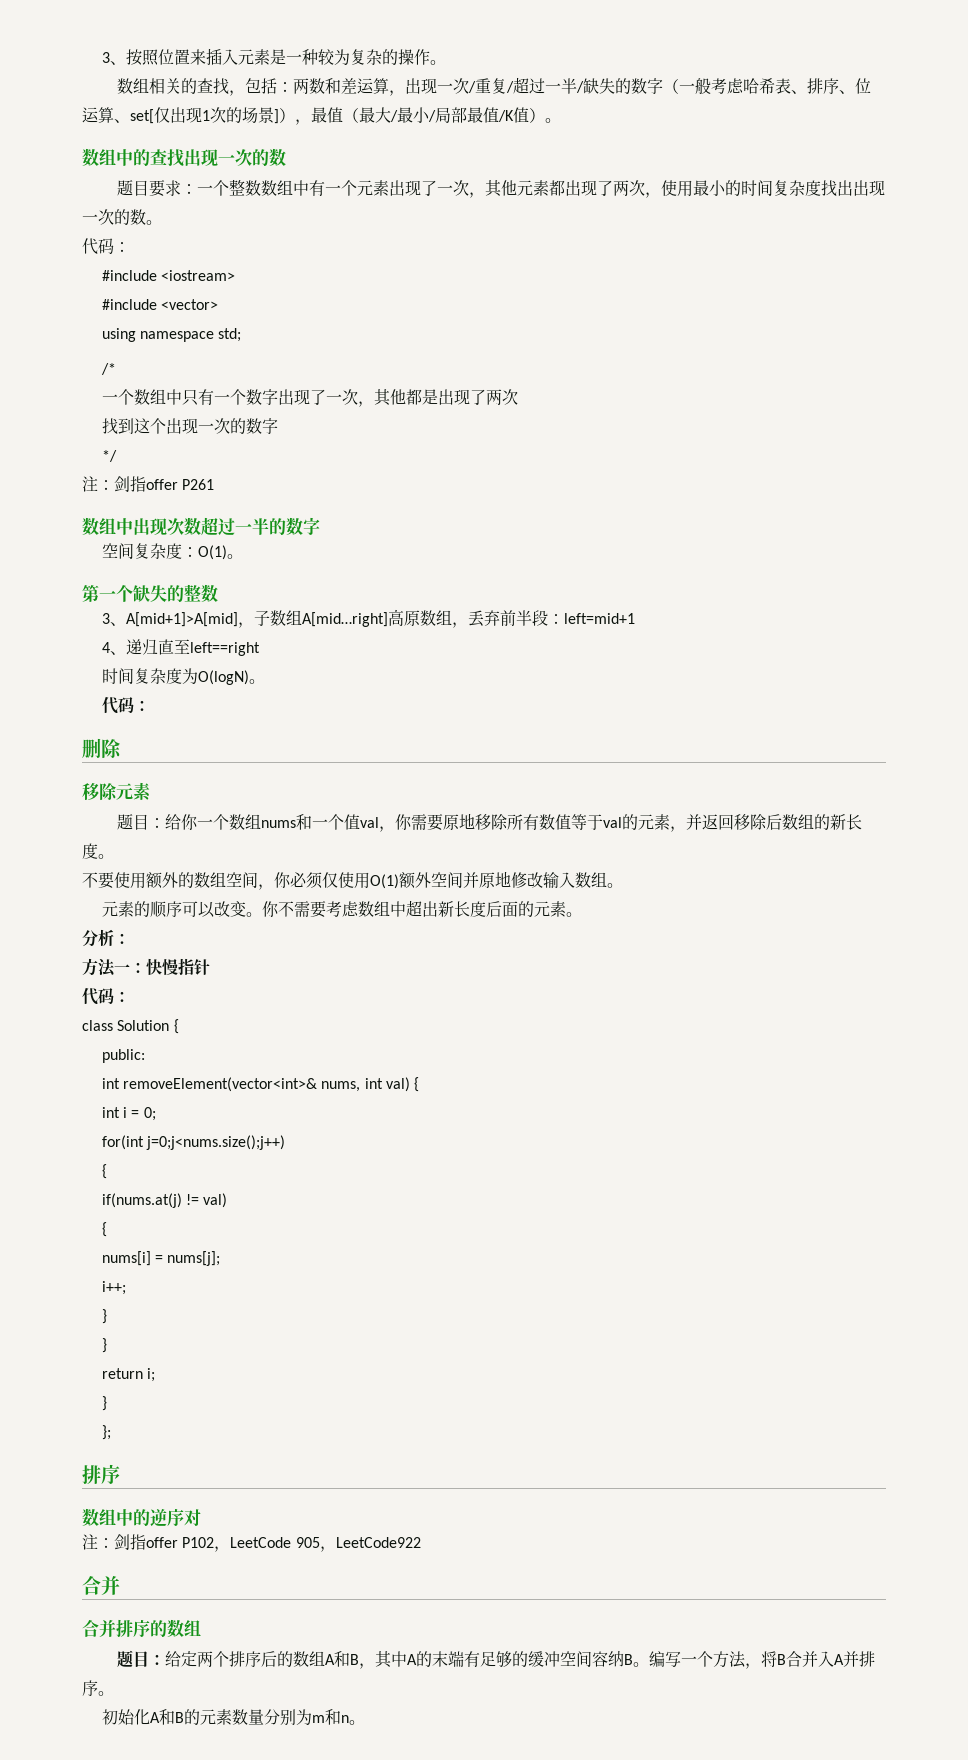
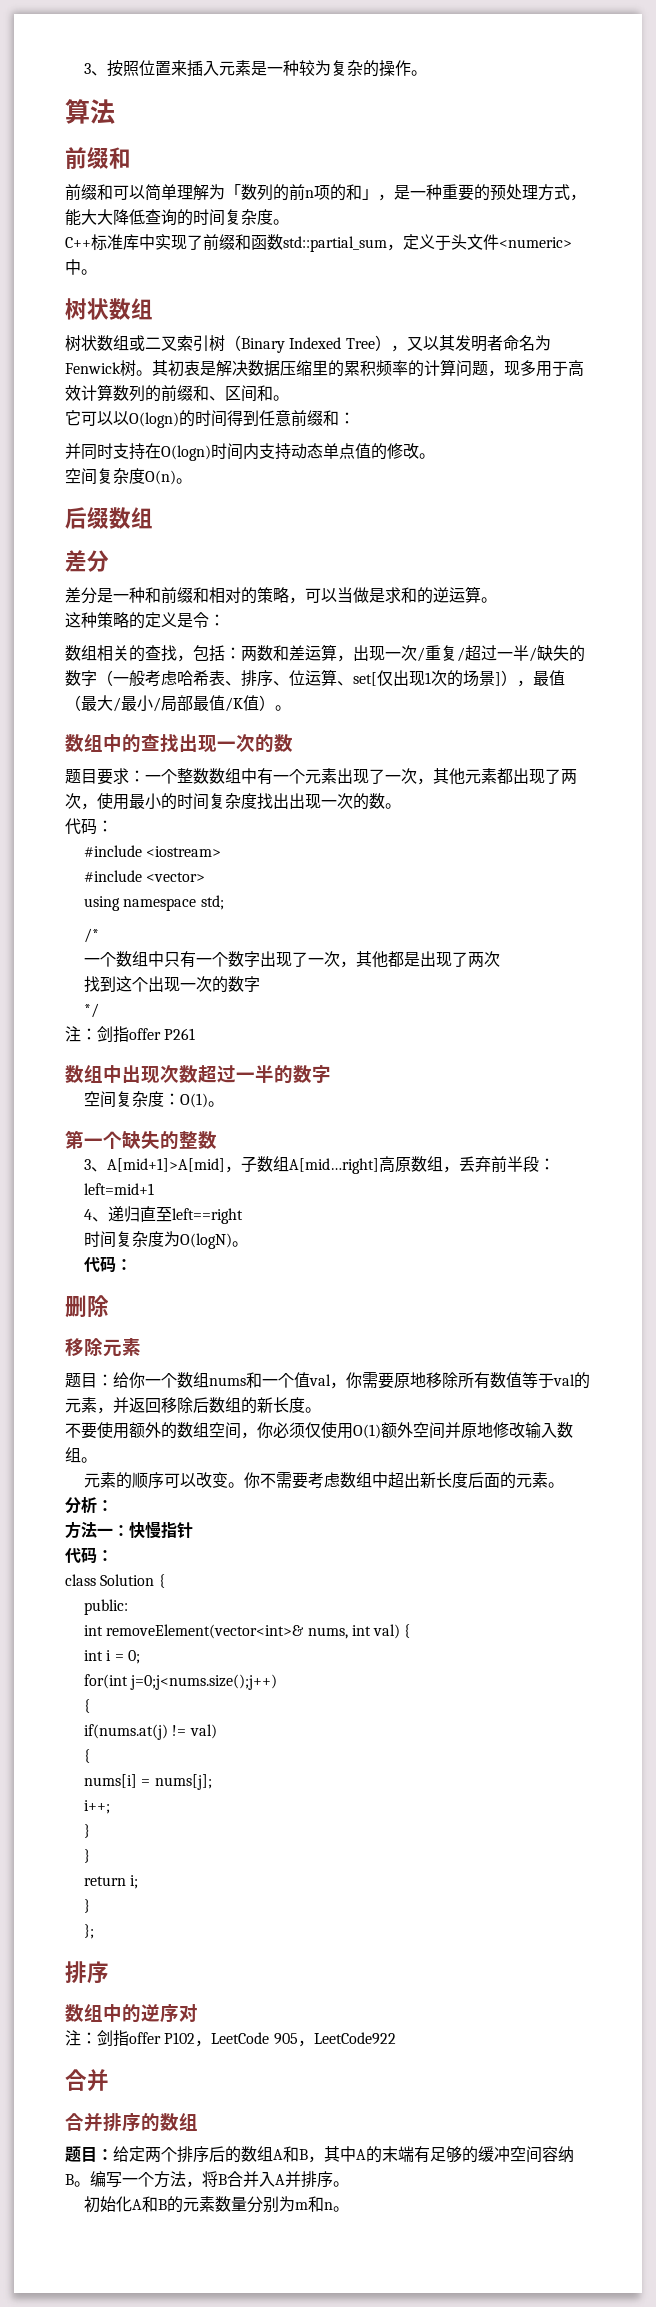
+ 算法
+ 前缀和
+ 前缀和可以简单理解为「数列的前n项的和」，是一种重要的预处理方式，能大大降低查询的时间复杂度。
+ C++标准库中实现了前缀和函数std::partial_sum，定义于头文件<numeric>中。
+ 树状数组
+ 树状数组或二叉索引树（Binary Indexed Tree），又以其发明者命名为Fenwick树。其初衷是解决数据压缩里的累积频率的计算问题，现多用于高效计算数列的前缀和、区间和。
+ 它可以以O(logn)的时间得到任意前缀和：
+ 并同时支持在O(logn)时间内支持动态单点值的修改。
+ 空间复杂度O(n)。
+ 后缀数组
+ 差分
+ 差分是一种和前缀和相对的策略，可以当做是求和的逆运算。
+ 这种策略的定义是令：

